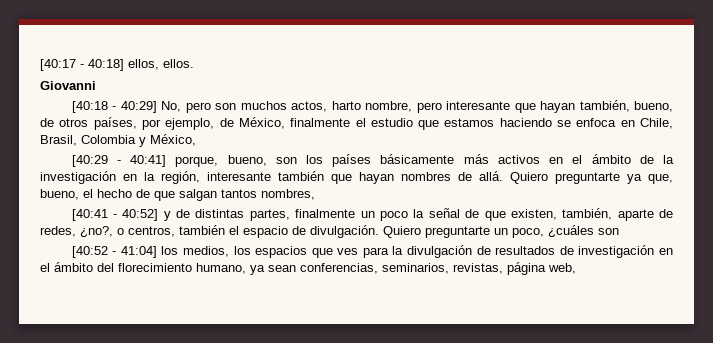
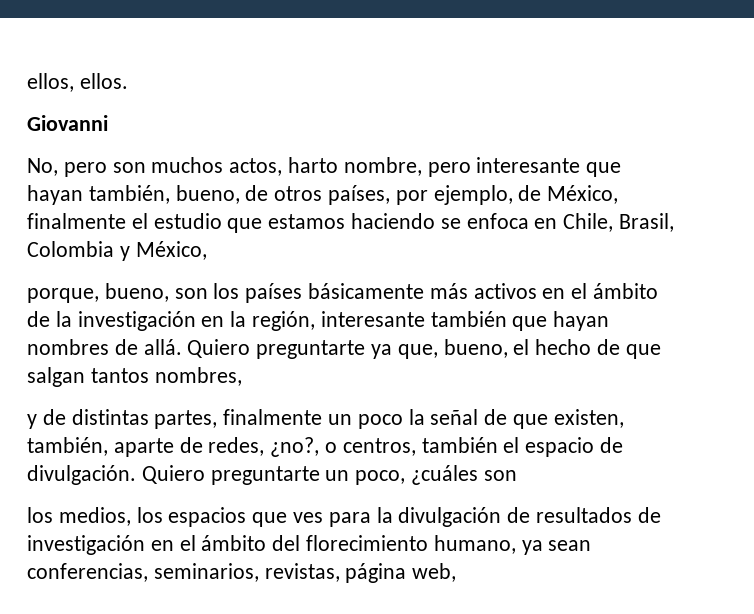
- [40:17 - 40:18] ellos, ellos.
+ ellos, ellos.
- [40:18 - 40:29] No, pero son muchos actos, harto nombre, pero interesante que hayan también, bueno, de otros países, por ejemplo, de México, finalmente el estudio que estamos haciendo se enfoca en Chile, Brasil, Colombia y México,
+ No, pero son muchos actos, harto nombre, pero interesante que hayan también, bueno, de otros países, por ejemplo, de México, finalmente el estudio que estamos haciendo se enfoca en Chile, Brasil, Colombia y México,
- [40:29 - 40:41] porque, bueno, son los países básicamente más activos en el ámbito de la investigación en la región, interesante también que hayan nombres de allá.
+ porque, bueno, son los países básicamente más activos en el ámbito de la investigación en la región, interesante también que hayan nombres de allá.
- [40:41 - 40:52] y de distintas partes, finalmente un poco la señal de que existen, también, aparte de redes, ¿no?, o centros, también el espacio de divulgación.
+ y de distintas partes, finalmente un poco la señal de que existen, también, aparte de redes, ¿no?, o centros, también el espacio de divulgación.
- [40:52 - 41:04] los medios, los espacios que ves para la divulgación de resultados de investigación en el ámbito del florecimiento humano, ya sean conferencias, seminarios, revistas, página web,
+ los medios, los espacios que ves para la divulgación de resultados de investigación en el ámbito del florecimiento humano, ya sean conferencias, seminarios, revistas, página web,

